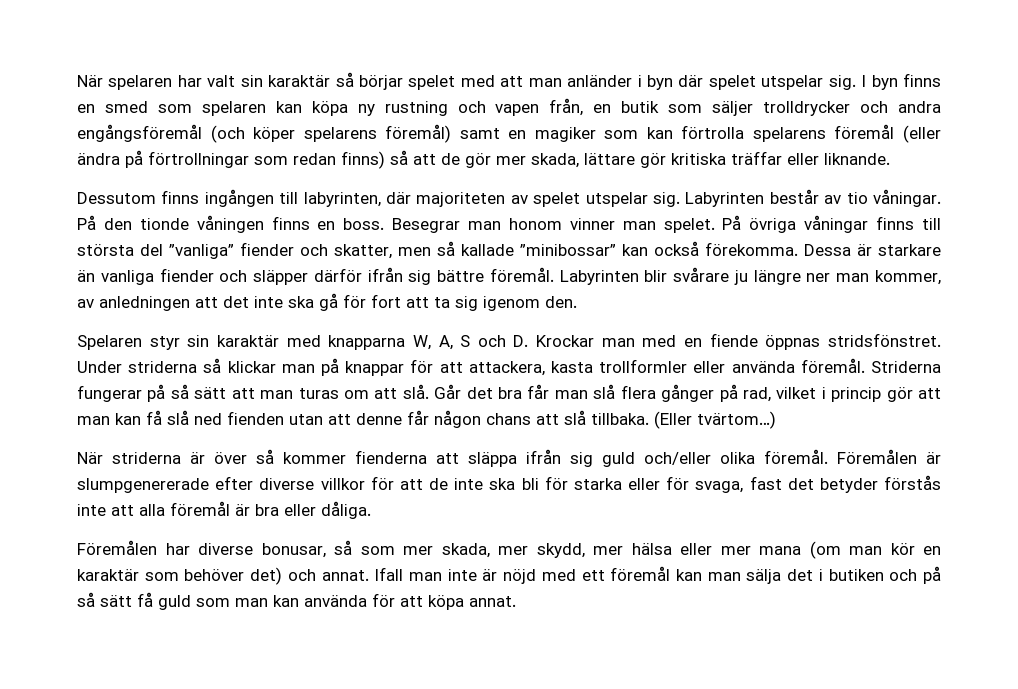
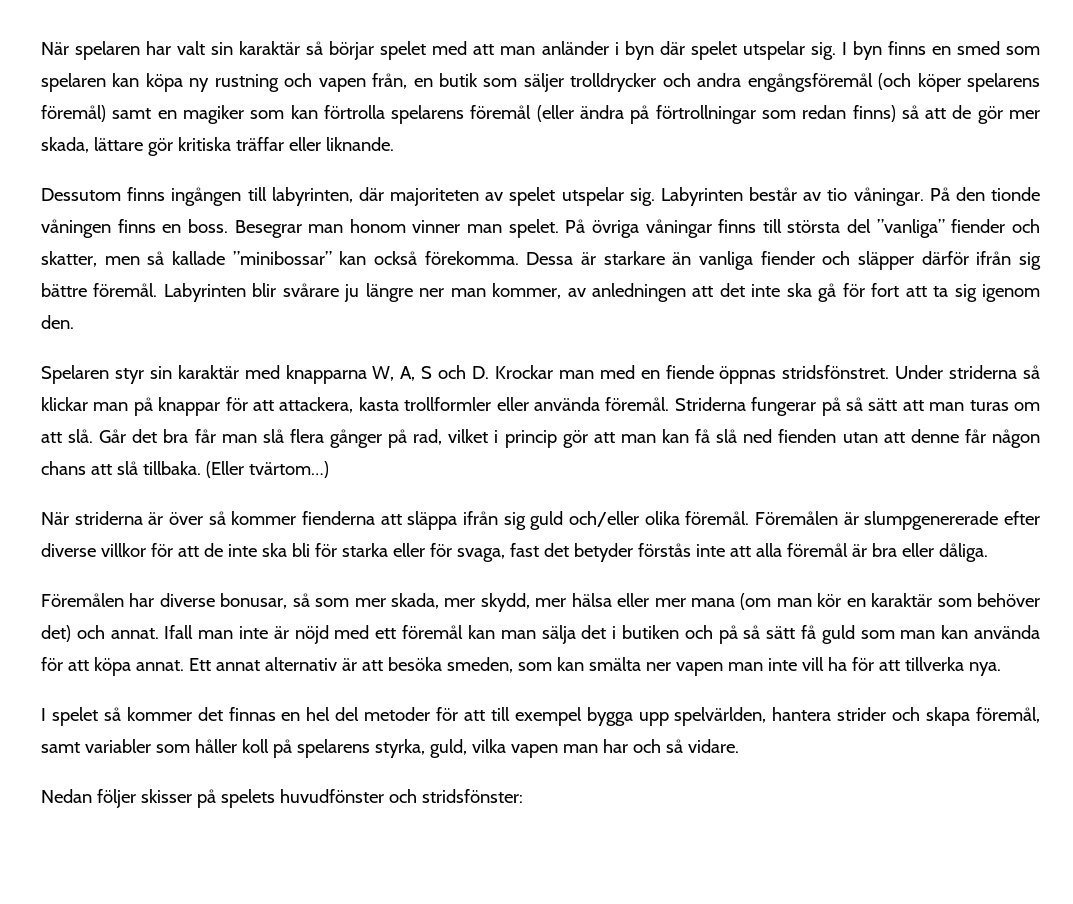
+ Ett annat alternativ är att besöka smeden, som kan smälta ner vapen man inte vill ha för att tillverka nya.
+ I spelet så kommer det finnas en hel del metoder för att till exempel bygga upp spelvärlden, hantera strider och skapa föremål, samt variabler som håller koll på spelarens styrka, guld, vilka vapen man har och så vidare.
+ Nedan följer skisser på spelets huvudfönster och stridsfönster:

